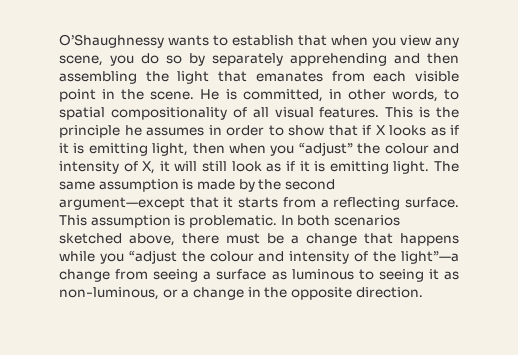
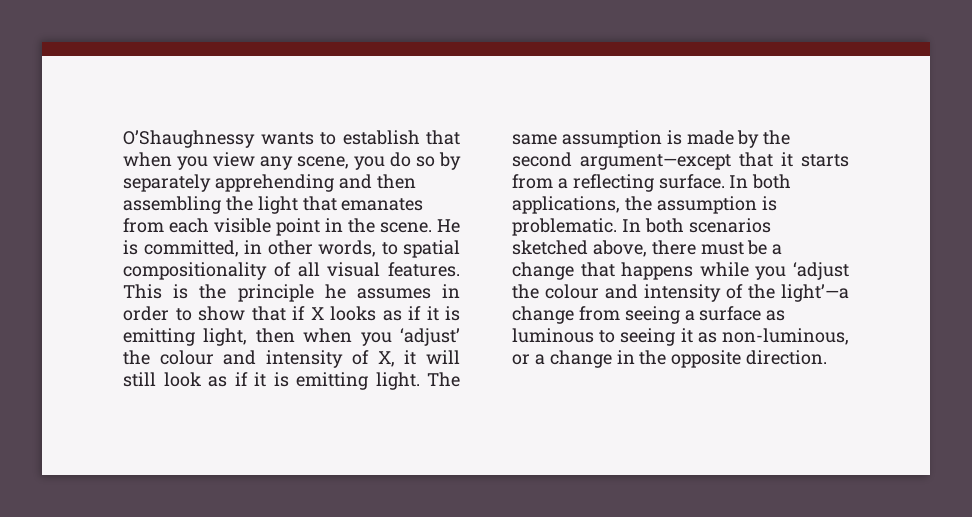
- This is the principle he assumes in order to show that if X looks as if it is emitting light, then when you “adjust” the colour and intensity of X, it will still look as if it is emitting light.
+ This is the principle he assumes in order to show that if X looks as if it is emitting light, then when you ‘adjust’ the colour and intensity of X, it will still look as if it is emitting light.
- This assumption is problematic.
+ In both applications, the assumption is problematic.
- In both scenarios sketched above, there must be a change that happens while you “adjust the colour and intensity of the light”—a change from seeing a surface as luminous to seeing it as non-luminous, or a change in the opposite direction.
+ In both scenarios sketched above, there must be a change that happens while you ‘adjust the colour and intensity of the light’—a change from seeing a surface as luminous to seeing it as non-luminous, or a change in the opposite direction.

